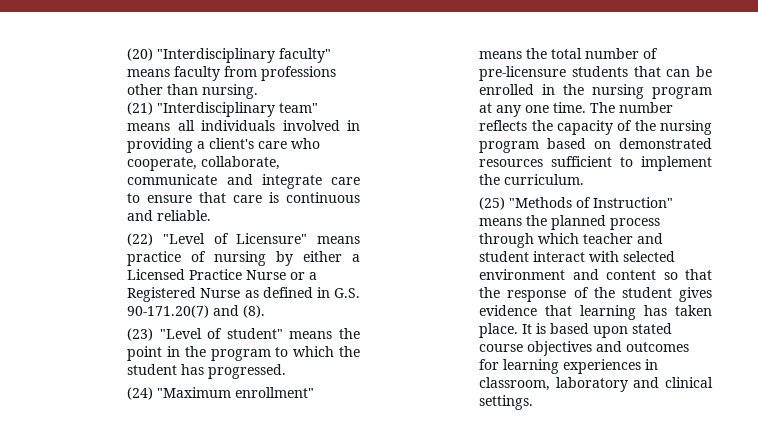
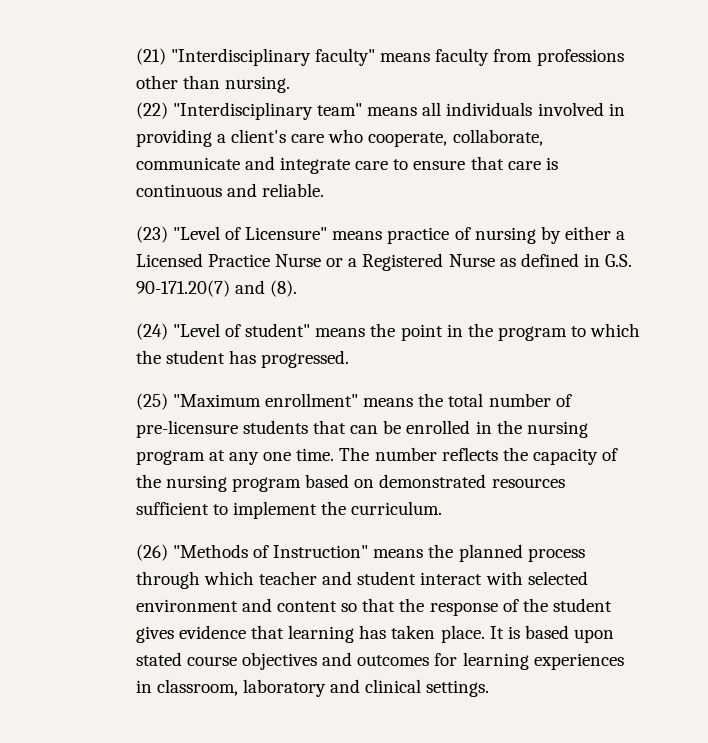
- (20) "Interdisciplinary faculty" means faculty from professions other than nursing.
+ (21) "Interdisciplinary faculty" means faculty from professions other than nursing.
- (21) "Interdisciplinary team" means all individuals involved in providing a client's care who cooperate, collaborate, communicate and integrate care to ensure that care is continuous and reliable.
+ (22) "Interdisciplinary team" means all individuals involved in providing a client's care who cooperate, collaborate, communicate and integrate care to ensure that care is continuous and reliable.
- (22) "Level of Licensure" means practice of nursing by either a Licensed Practice Nurse or a Registered Nurse as defined in G.S. 90-171.20(7) and (8).
+ (23) "Level of Licensure" means practice of nursing by either a Licensed Practice Nurse or a Registered Nurse as defined in G.S. 90-171.20(7) and (8).
- (23) "Level of student" means the point in the program to which the student has progressed.
+ (24) "Level of student" means the point in the program to which the student has progressed.
- (24) "Maximum enrollment" means the total number of pre-licensure students that can be enrolled in the nursing program at any one time.
+ (25) "Maximum enrollment" means the total number of pre-licensure students that can be enrolled in the nursing program at any one time.
- (25) "Methods of Instruction" means the planned process through which teacher and student interact with selected environment and content so that the response of the student gives evidence that learning has taken place.
+ (26) "Methods of Instruction" means the planned process through which teacher and student interact with selected environment and content so that the response of the student gives evidence that learning has taken place.

